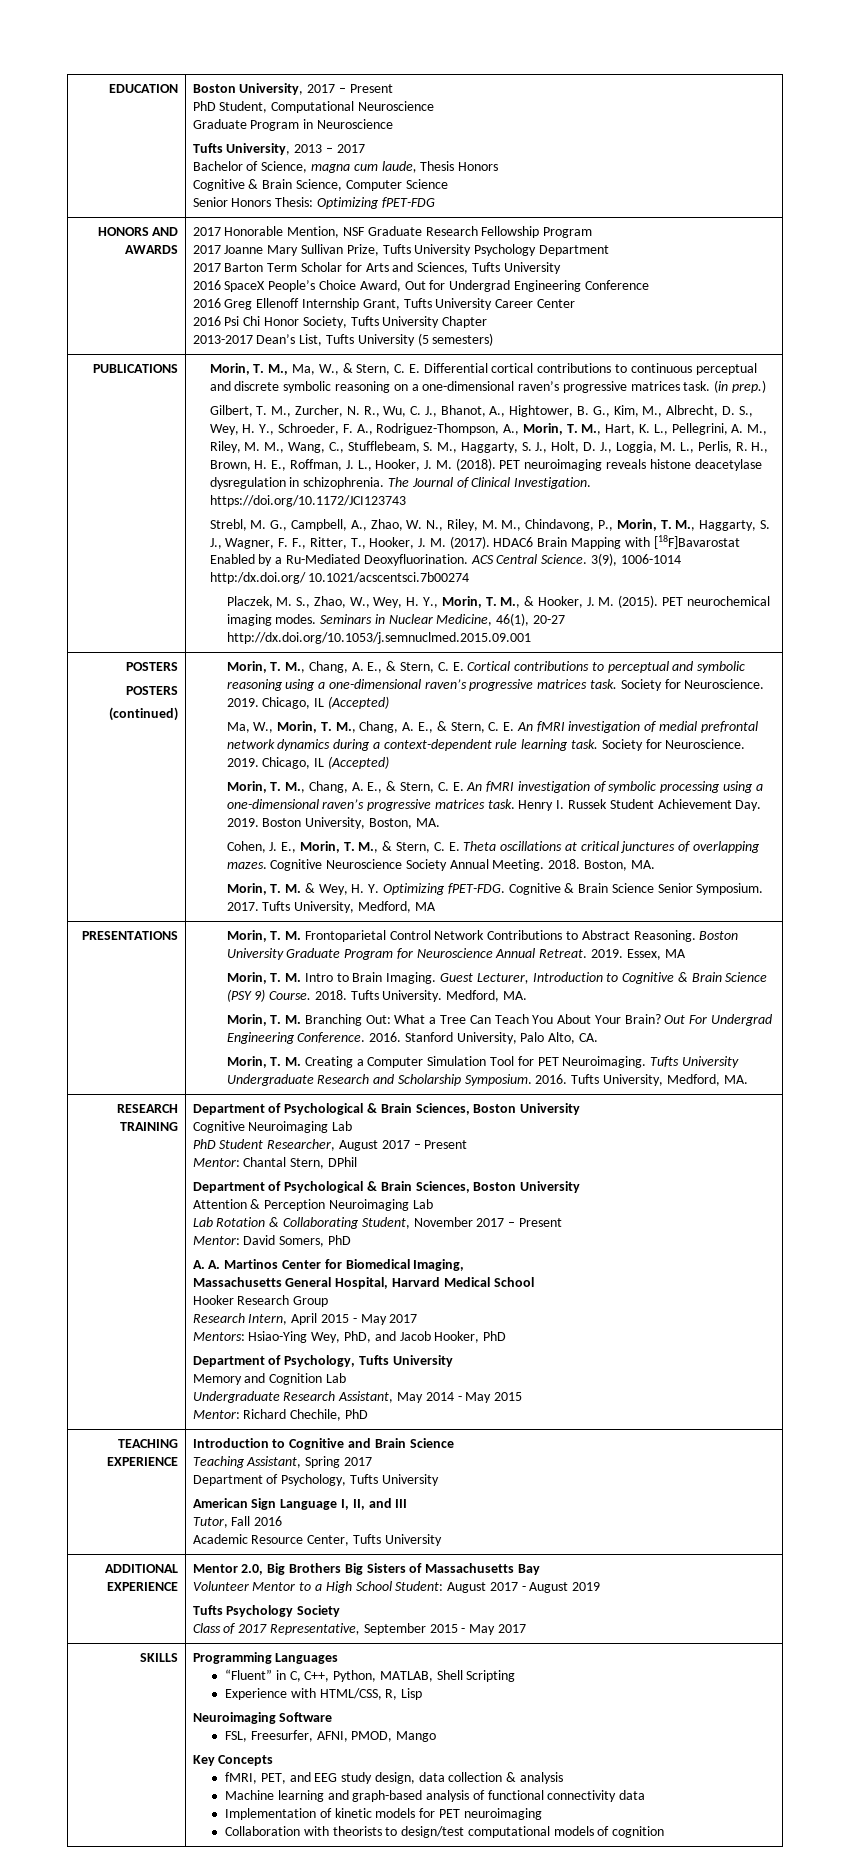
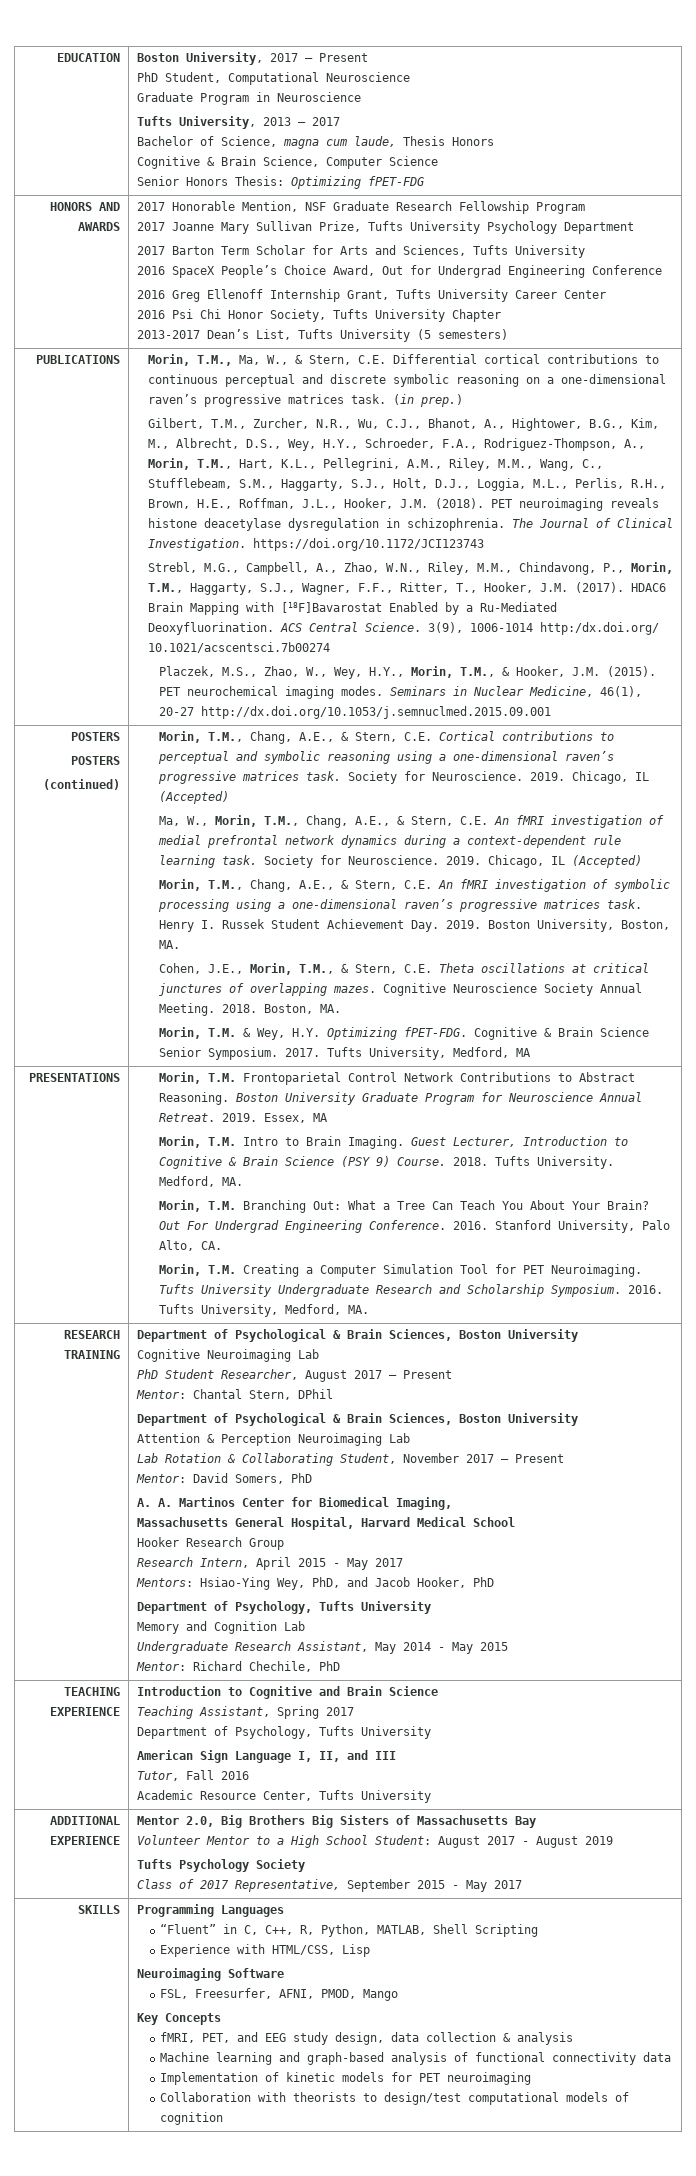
- Morin, T. M., Ma, W., & Stern, C. E. Differential cortical contributions to continuous perceptual and discrete symbolic reasoning on a one-dimensional raven’s progressive matrices task.
+ Morin, T.M., Ma, W., & Stern, C.E. Differential cortical contributions to continuous perceptual and discrete symbolic reasoning on a one-dimensional raven’s progressive matrices task.
- Gilbert, T. M., Zurcher, N. R., Wu, C. J., Bhanot, A., Hightower, B. G., Kim, M., Albrecht, D. S., Wey, H. Y., Schroeder, F. A., Rodriguez-Thompson, A., Morin, T. M., Hart, K. L., Pellegrini, A. M., Riley, M. M., Wang, C., Stufflebeam, S. M., Haggarty, S. J., Holt, D. J., Loggia, M. L., Perlis, R. H., Brown, H. E., Roffman, J. L., Hooker, J. M. (2018).
+ Gilbert, T.M., Zurcher, N.R., Wu, C.J., Bhanot, A., Hightower, B.G., Kim, M., Albrecht, D.S., Wey, H.Y., Schroeder, F.A., Rodriguez-Thompson, A., Morin, T.M., Hart, K.L., Pellegrini, A.M., Riley, M.M., Wang, C., Stufflebeam, S.M., Haggarty, S.J., Holt, D.J., Loggia, M.L., Perlis, R.H., Brown, H.E., Roffman, J.L., Hooker, J.M. (2018).
- Strebl, M. G., Campbell, A., Zhao, W. N., Riley, M. M., Chindavong, P., Morin, T. M., Haggarty, S. J., Wagner, F. F., Ritter, T., Hooker, J. M. (2017).
+ Strebl, M.G., Campbell, A., Zhao, W.N., Riley, M.M., Chindavong, P., Morin, T.M., Haggarty, S.J., Wagner, F.F., Ritter, T., Hooker, J.M. (2017).
- Placzek, M. S., Zhao, W., Wey, H. Y., Morin, T. M., & Hooker, J. M. (2015).
+ Placzek, M.S., Zhao, W., Wey, H.Y., Morin, T.M., & Hooker, J.M. (2015).
- Morin, T. M., Chang, A. E., & Stern, C. E. Cortical contributions to perceptual and symbolic reasoning using a one-dimensional raven’s progressive matrices task.
+ Morin, T.M., Chang, A.E., & Stern, C.E. Cortical contributions to perceptual and symbolic reasoning using a one-dimensional raven’s progressive matrices task.
- Ma, W., Morin, T. M., Chang, A. E., & Stern, C. E. An fMRI investigation of medial prefrontal network dynamics during a context-dependent rule learning task.
+ Ma, W., Morin, T.M., Chang, A.E., & Stern, C.E. An fMRI investigation of medial prefrontal network dynamics during a context-dependent rule learning task.
- Morin, T. M., Chang, A. E., & Stern, C. E. An fMRI investigation of symbolic processing using a one-dimensional raven’s progressive matrices task.
+ Morin, T.M., Chang, A.E., & Stern, C.E. An fMRI investigation of symbolic processing using a one-dimensional raven’s progressive matrices task.
- Cohen, J. E., Morin, T. M., & Stern, C. E. Theta oscillations at critical junctures of overlapping mazes.
+ Cohen, J.E., Morin, T.M., & Stern, C.E. Theta oscillations at critical junctures of overlapping mazes.
- Morin, T. M. & Wey, H. Y. Optimizing fPET-FDG.
+ Morin, T.M. & Wey, H.Y. Optimizing fPET-FDG.
- Morin, T. M. Frontoparietal Control Network Contributions to Abstract Reasoning.
+ Morin, T.M. Frontoparietal Control Network Contributions to Abstract Reasoning.
- Morin, T. M. Intro to Brain Imaging.
+ Morin, T.M. Intro to Brain Imaging.
- Morin, T. M. Branching Out: What a Tree Can Teach You About Your Brain?
+ Morin, T.M. Branching Out: What a Tree Can Teach You About Your Brain?
- Morin, T. M. Creating a Computer Simulation Tool for PET Neuroimaging.
+ Morin, T.M. Creating a Computer Simulation Tool for PET Neuroimaging.
- “Fluent” in C, C++, Python, MATLAB, Shell Scripting
+ “Fluent” in C, C++, R, Python, MATLAB, Shell Scripting
- Experience with HTML/CSS, R, Lisp
+ Experience with HTML/CSS, Lisp

